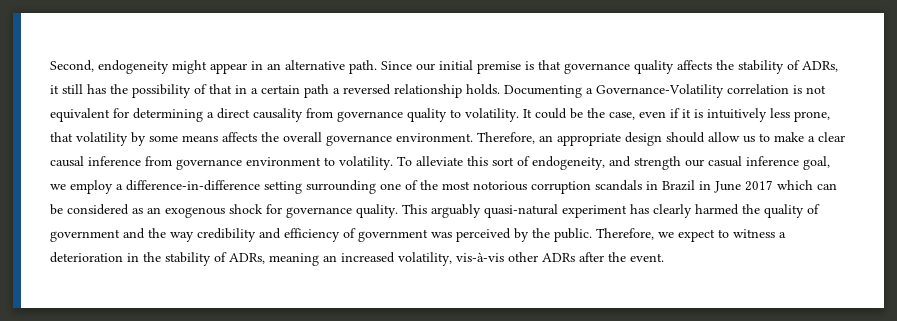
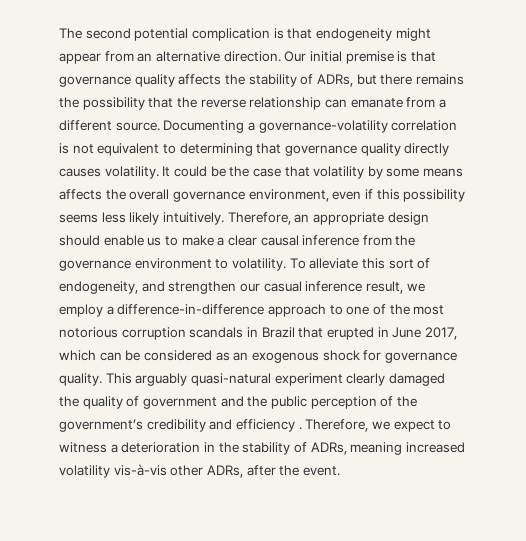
- Second, endogeneity might appear in an alternative path. Since our initial premise is that governance quality affects the stability of ADRs, it still has the possibility of that in a certain path a reversed relationship holds.
+ The second potential complication is that endogeneity might appear from an alternative direction. Our initial premise is that governance quality affects the stability of ADRs, but there remains the possibility that the reverse relationship can emanate from a different source.
- Documenting a Governance-Volatility correlation is not equivalent for determining a direct causality from governance quality to volatility.
+ Documenting a governance-volatility correlation is not equivalent to determining that governance quality directly causes volatility.
- It could be the case, even if it is intuitively less prone, that volatility by some means affects the overall governance environment.
+ It could be the case that volatility by some means affects the overall governance environment, even if this possibility seems less likely intuitively.
- Therefore, an appropriate design should allow us to make a clear causal inference from governance environment to volatility.
+ Therefore, an appropriate design should enable us to make a clear causal inference from the governance environment to volatility.
- To alleviate this sort of endogeneity, and strength our casual inference goal, we employ a difference-in-difference setting surrounding one of the most notorious corruption scandals in Brazil in June 2017 which can be considered as an exogenous shock for governance quality.
+ To alleviate this sort of endogeneity, and strengthen our casual inference result, we employ a difference-in-difference approach to one of the most notorious corruption scandals in Brazil that erupted in June 2017, which can be considered as an exogenous shock for governance quality.
- This arguably quasi-natural experiment has clearly harmed the quality of government and the way credibility and efficiency of government was perceived by the public.
+ This arguably quasi-natural experiment clearly damaged the quality of government and the public perception of the government’s credibility and efficiency .
- Therefore, we expect to witness a deterioration in the stability of ADRs, meaning an increased volatility, vis-à-vis other ADRs after the event.
+ Therefore, we expect to witness a deterioration in the stability of ADRs, meaning increased volatility vis-à-vis other ADRs, after the event.

